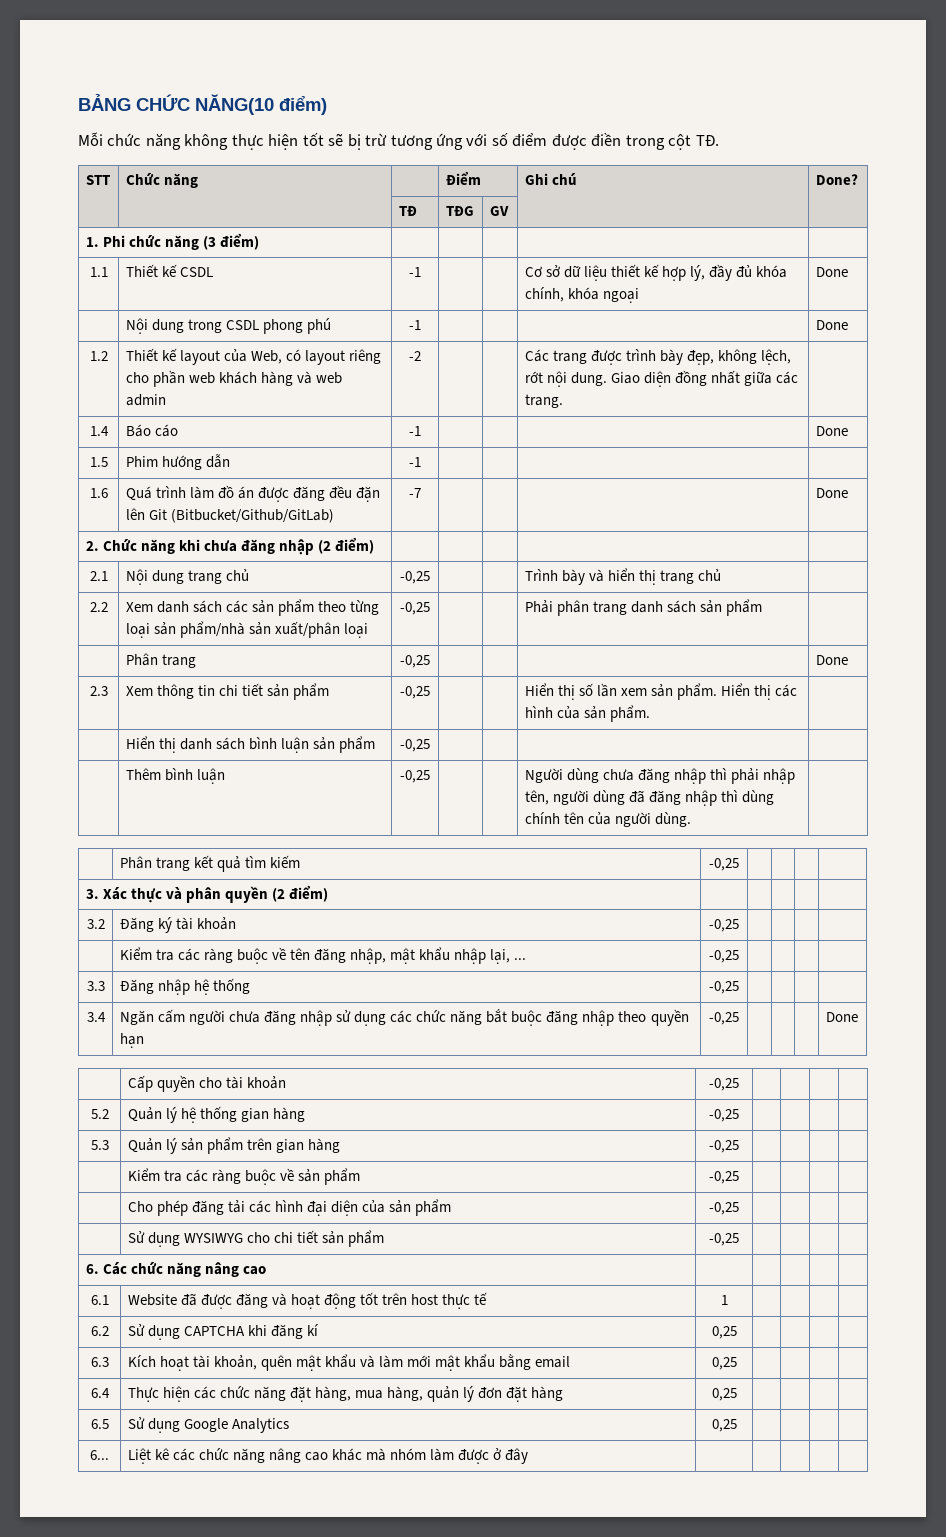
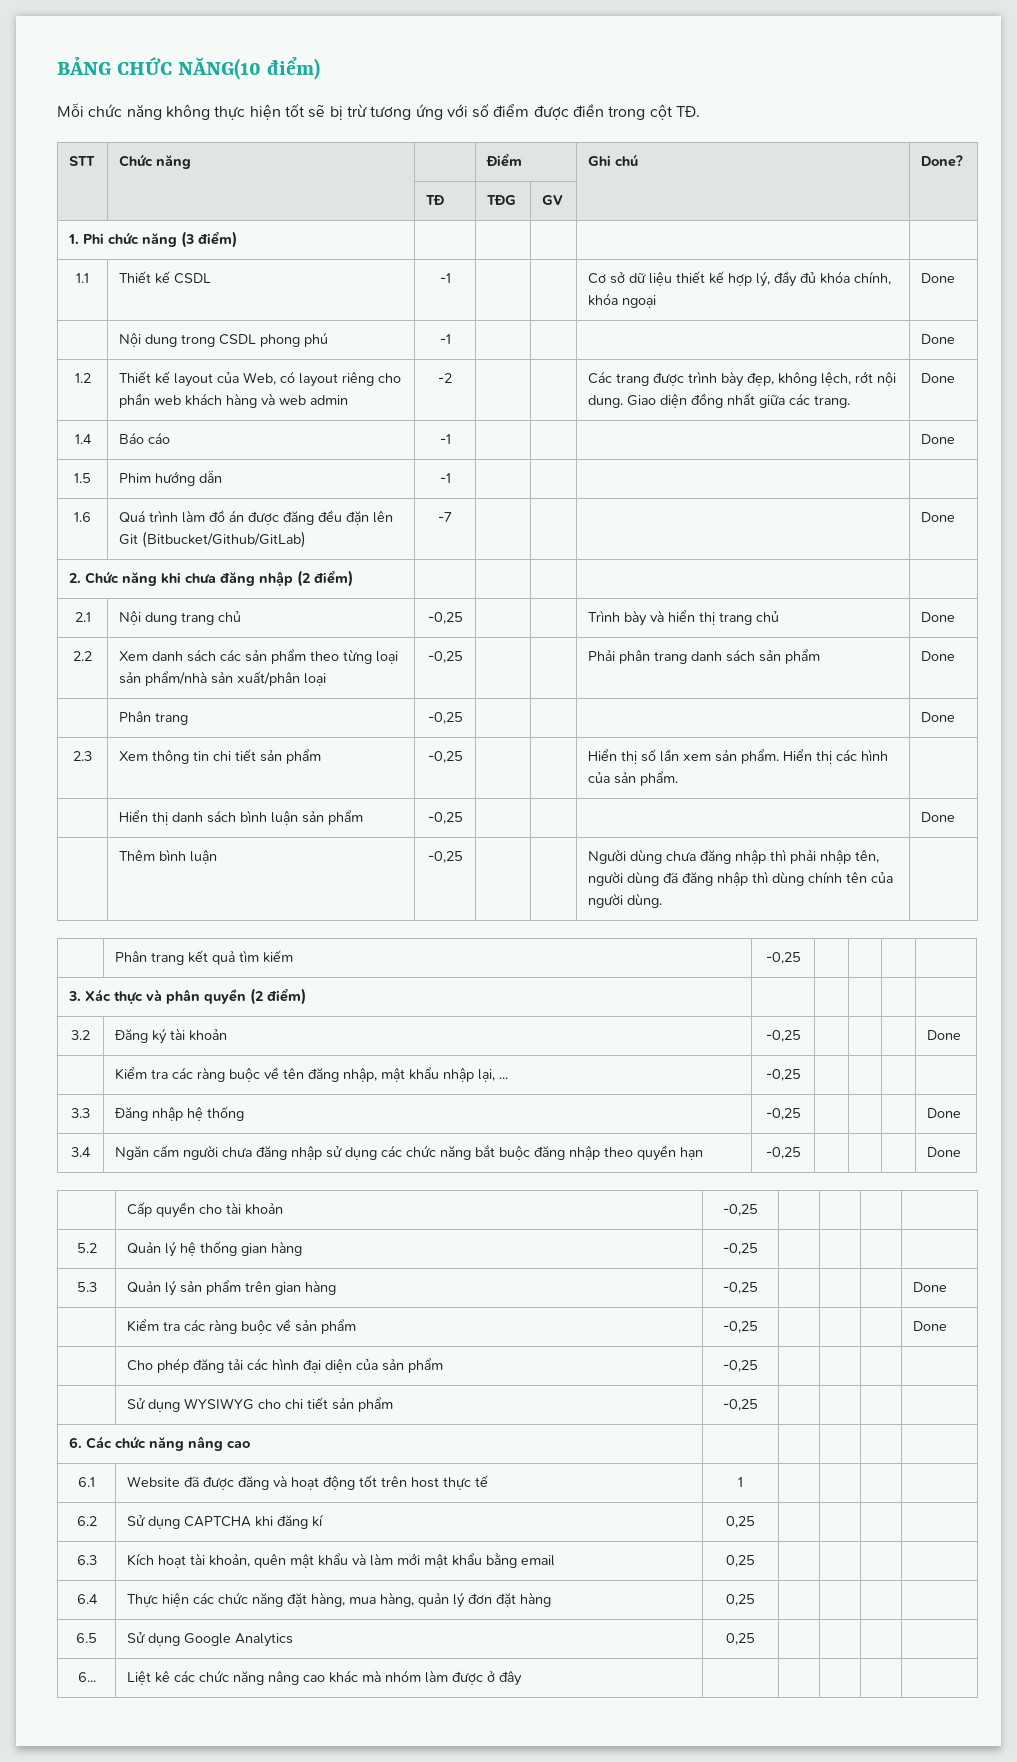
- 1.2 | Thiết kế layout của Web, có layout riêng cho phần web khách hàng và web admin | -2 | | | Các trang được trình bày đẹp, không lệch, rớt nội dung. Giao diện đồng nhất giữa các trang. |
+ 1.2 | Thiết kế layout của Web, có layout riêng cho phần web khách hàng và web admin | -2 | | | Các trang được trình bày đẹp, không lệch, rớt nội dung. Giao diện đồng nhất giữa các trang. | Done
- 2.1 | Nội dung trang chủ | -0,25 | | | Trình bày và hiển thị trang chủ |
+ 2.1 | Nội dung trang chủ | -0,25 | | | Trình bày và hiển thị trang chủ | Done
- 2.2 | Xem danh sách các sản phẩm theo từng loại sản phẩm/nhà sản xuất/phân loại | -0,25 | | | Phải phân trang danh sách sản phẩm |
+ 2.2 | Xem danh sách các sản phẩm theo từng loại sản phẩm/nhà sản xuất/phân loại | -0,25 | | | Phải phân trang danh sách sản phẩm | Done
- | Hiển thị danh sách bình luận sản phẩm | -0,25 | | | |
+ | Hiển thị danh sách bình luận sản phẩm | -0,25 | | | | Done
- 3.2 | Đăng ký tài khoản | -0,25 | | | |
+ 3.2 | Đăng ký tài khoản | -0,25 | | | | Done
- 3.3 | Đăng nhập hệ thống | -0,25 | | | |
+ 3.3 | Đăng nhập hệ thống | -0,25 | | | | Done
- 5.3 | Quản lý sản phẩm trên gian hàng | -0,25 | | | |
+ 5.3 | Quản lý sản phẩm trên gian hàng | -0,25 | | | | Done
- | Kiểm tra các ràng buộc về sản phẩm | -0,25 | | | |
+ | Kiểm tra các ràng buộc về sản phẩm | -0,25 | | | | Done

